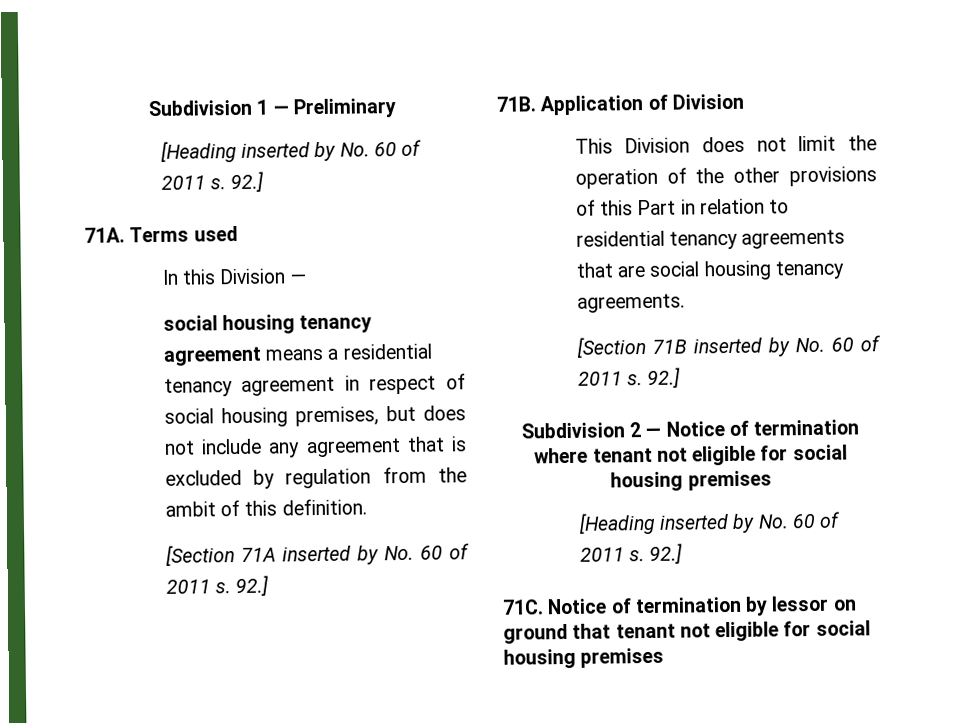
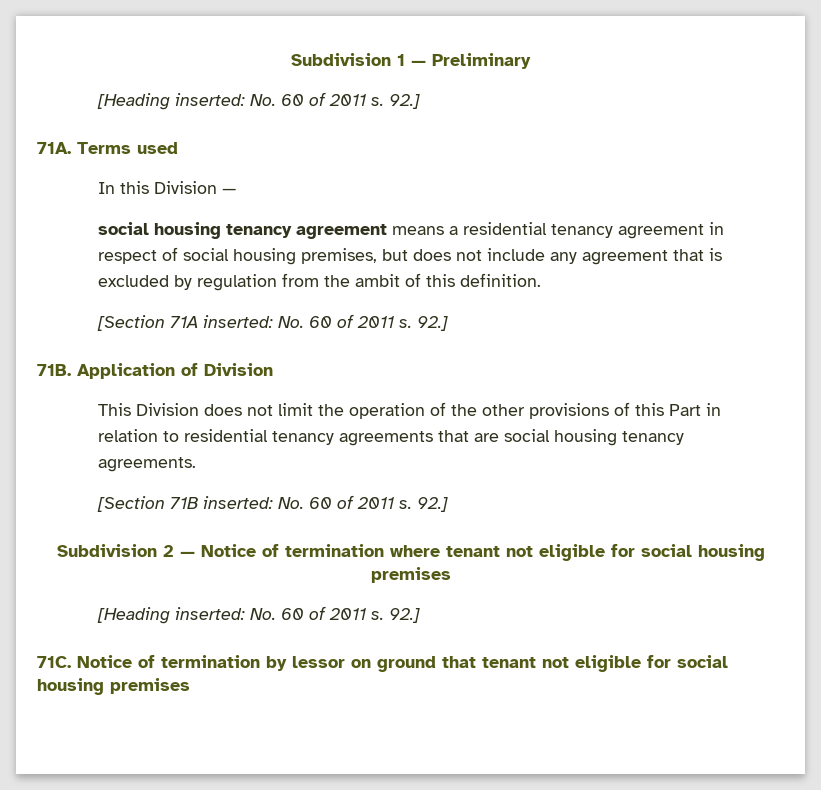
  Subdivision 1 — Preliminary
- [Heading inserted by No. 60 of 2011 s.
+ [Heading inserted: No. 60 of 2011 s.
- [Section 71A inserted by No. 60 of 2011 s.
+ [Section 71A inserted: No. 60 of 2011 s.
- [Section 71B inserted by No. 60 of 2011 s.
+ [Section 71B inserted: No. 60 of 2011 s.
  Subdivision 2 — Notice of termination where tenant not eligible for social housing premises
- [Heading inserted by No. 60 of 2011 s.
+ [Heading inserted: No. 60 of 2011 s.

